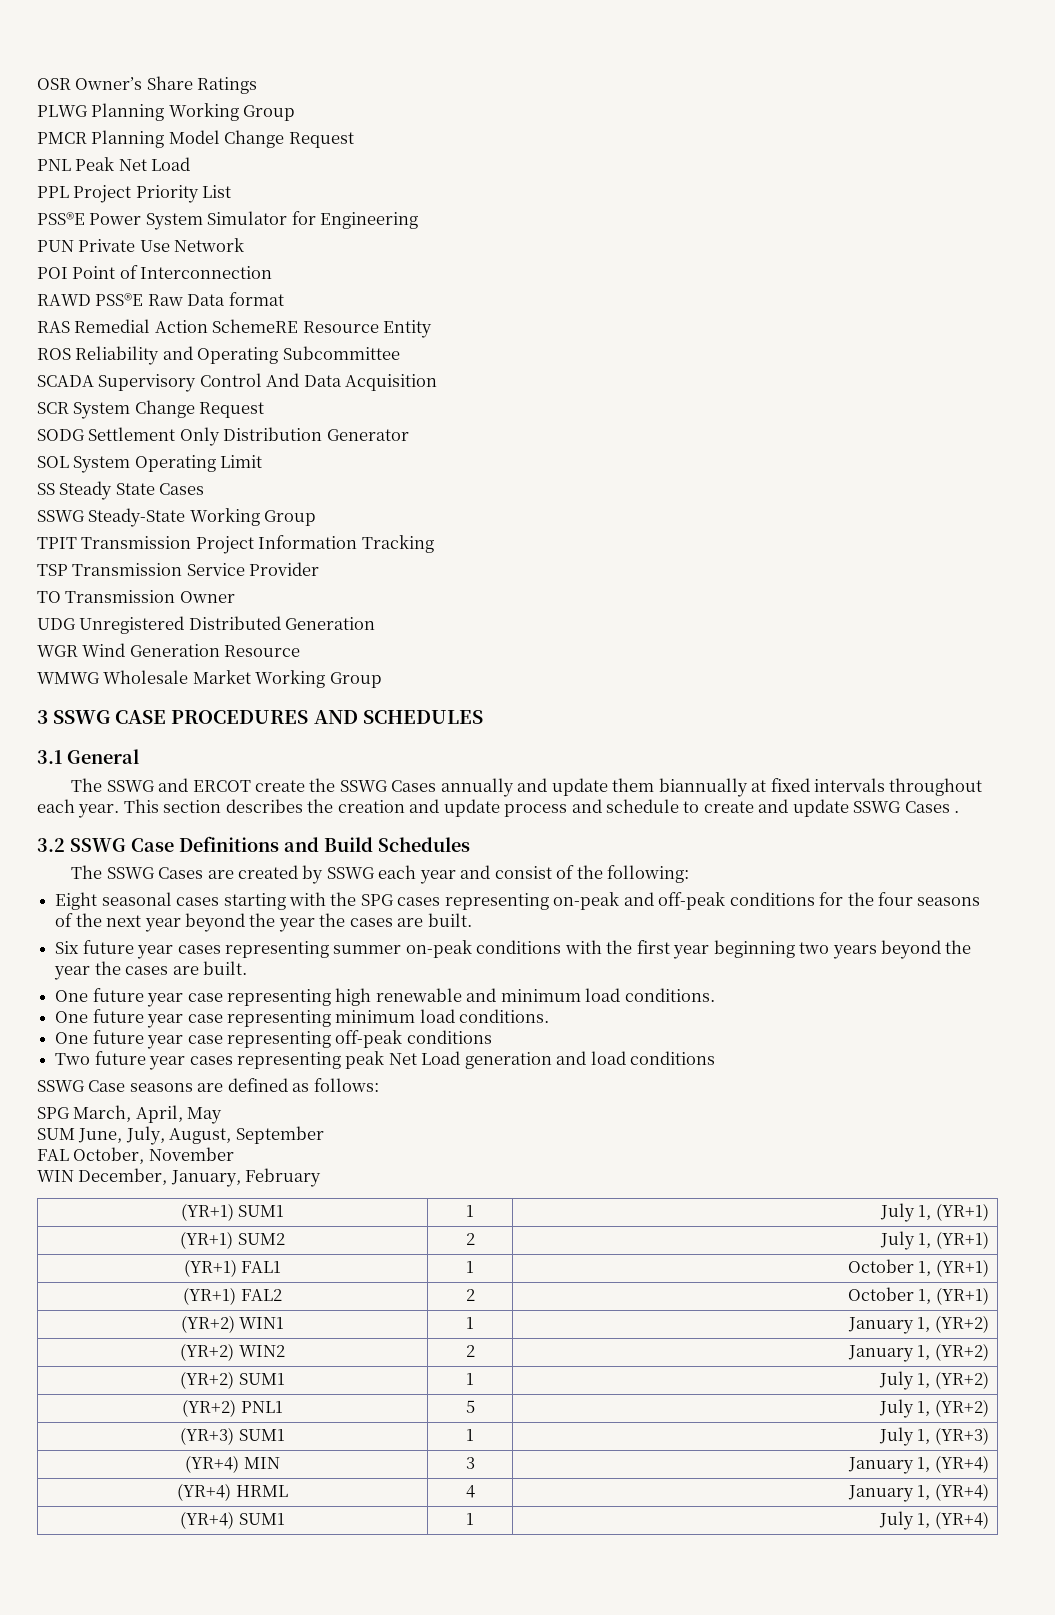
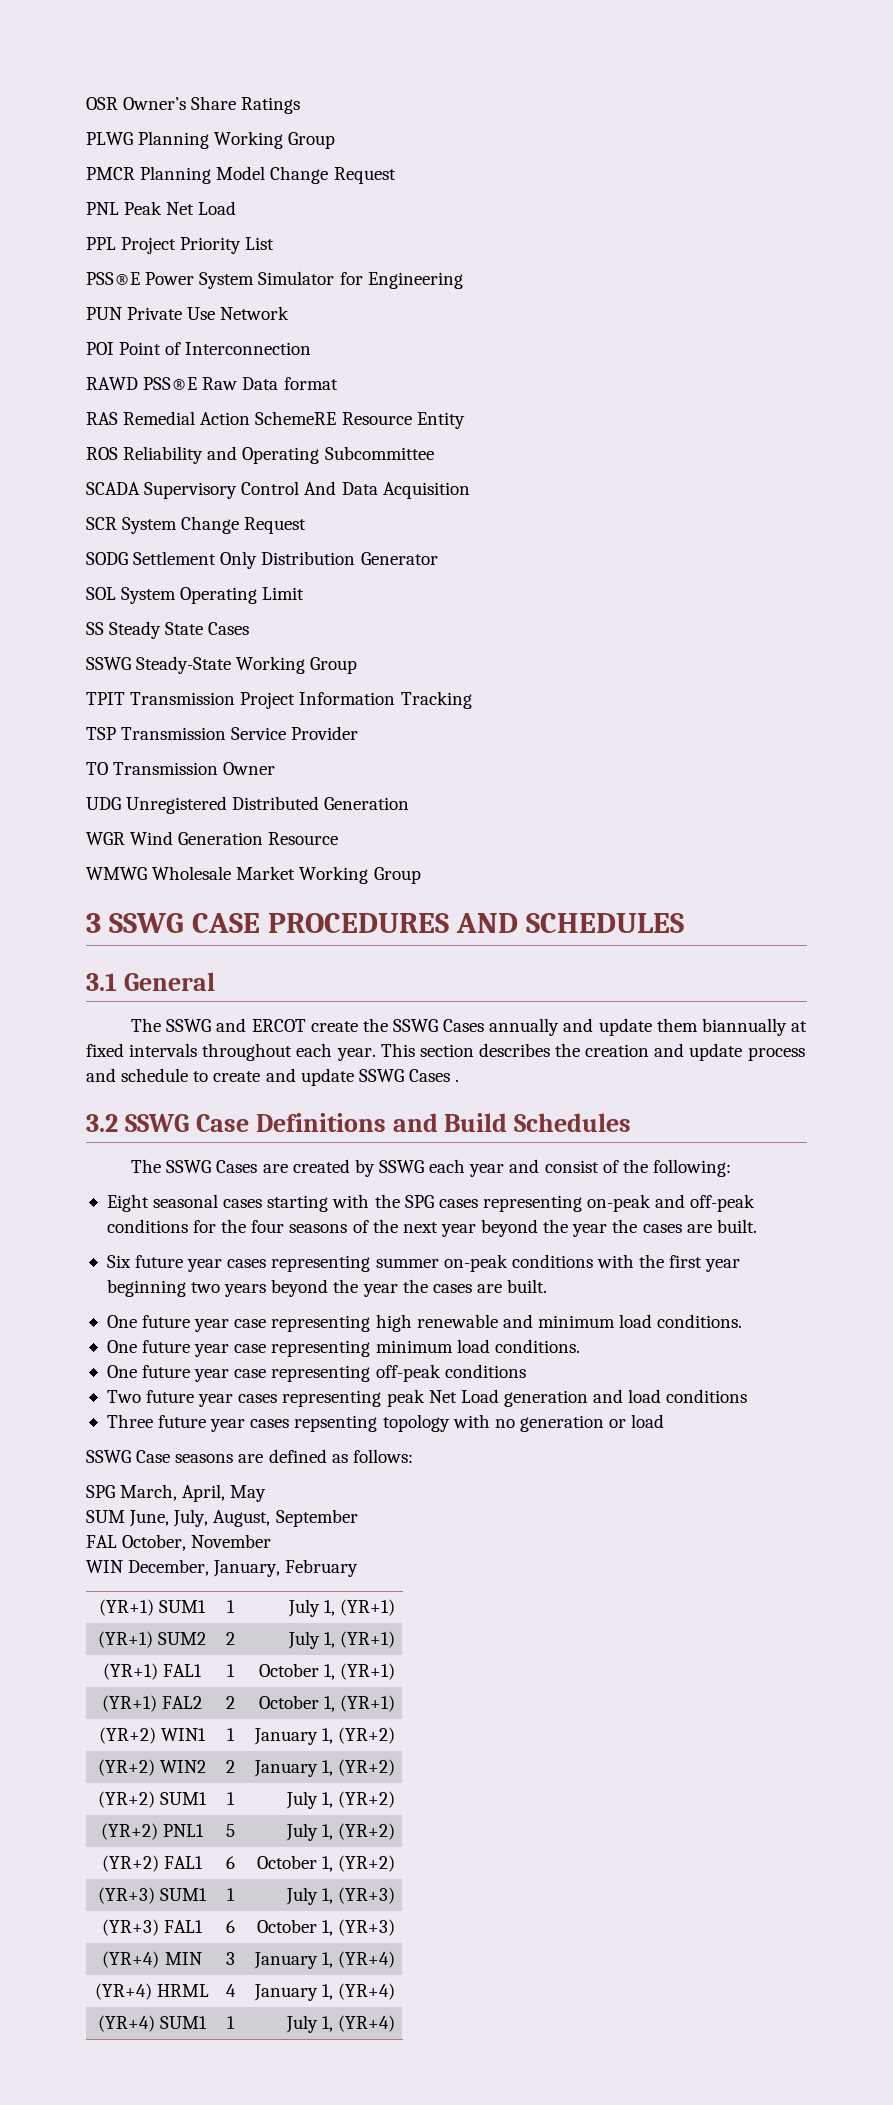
+ Three future year cases repsenting topology with no generation or load
+ (YR+2) FAL1 | 6 | October 1, (YR+2)
+ (YR+3) FAL1 | 6 | October 1, (YR+3)

